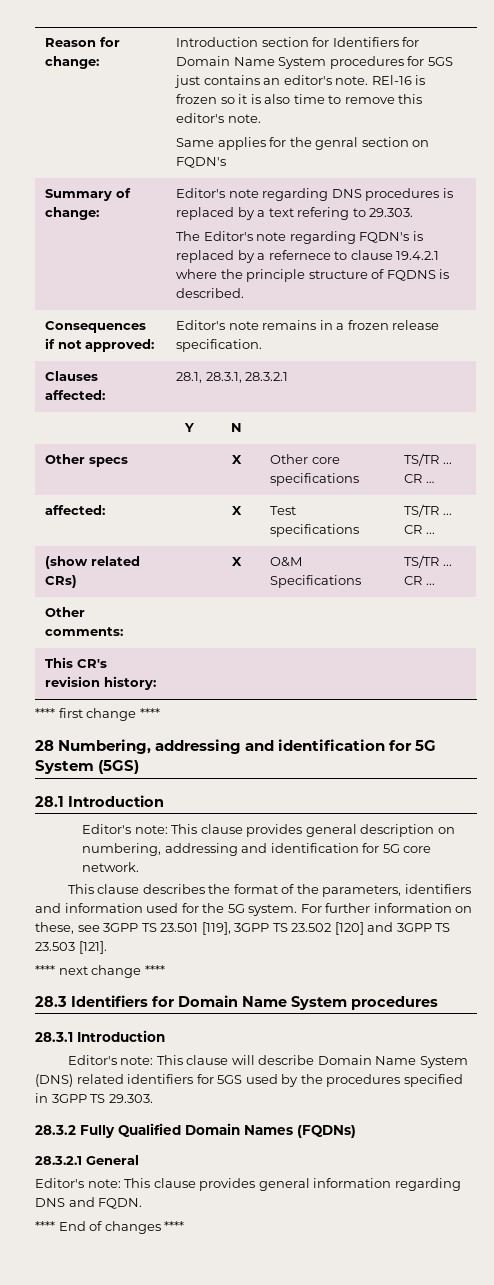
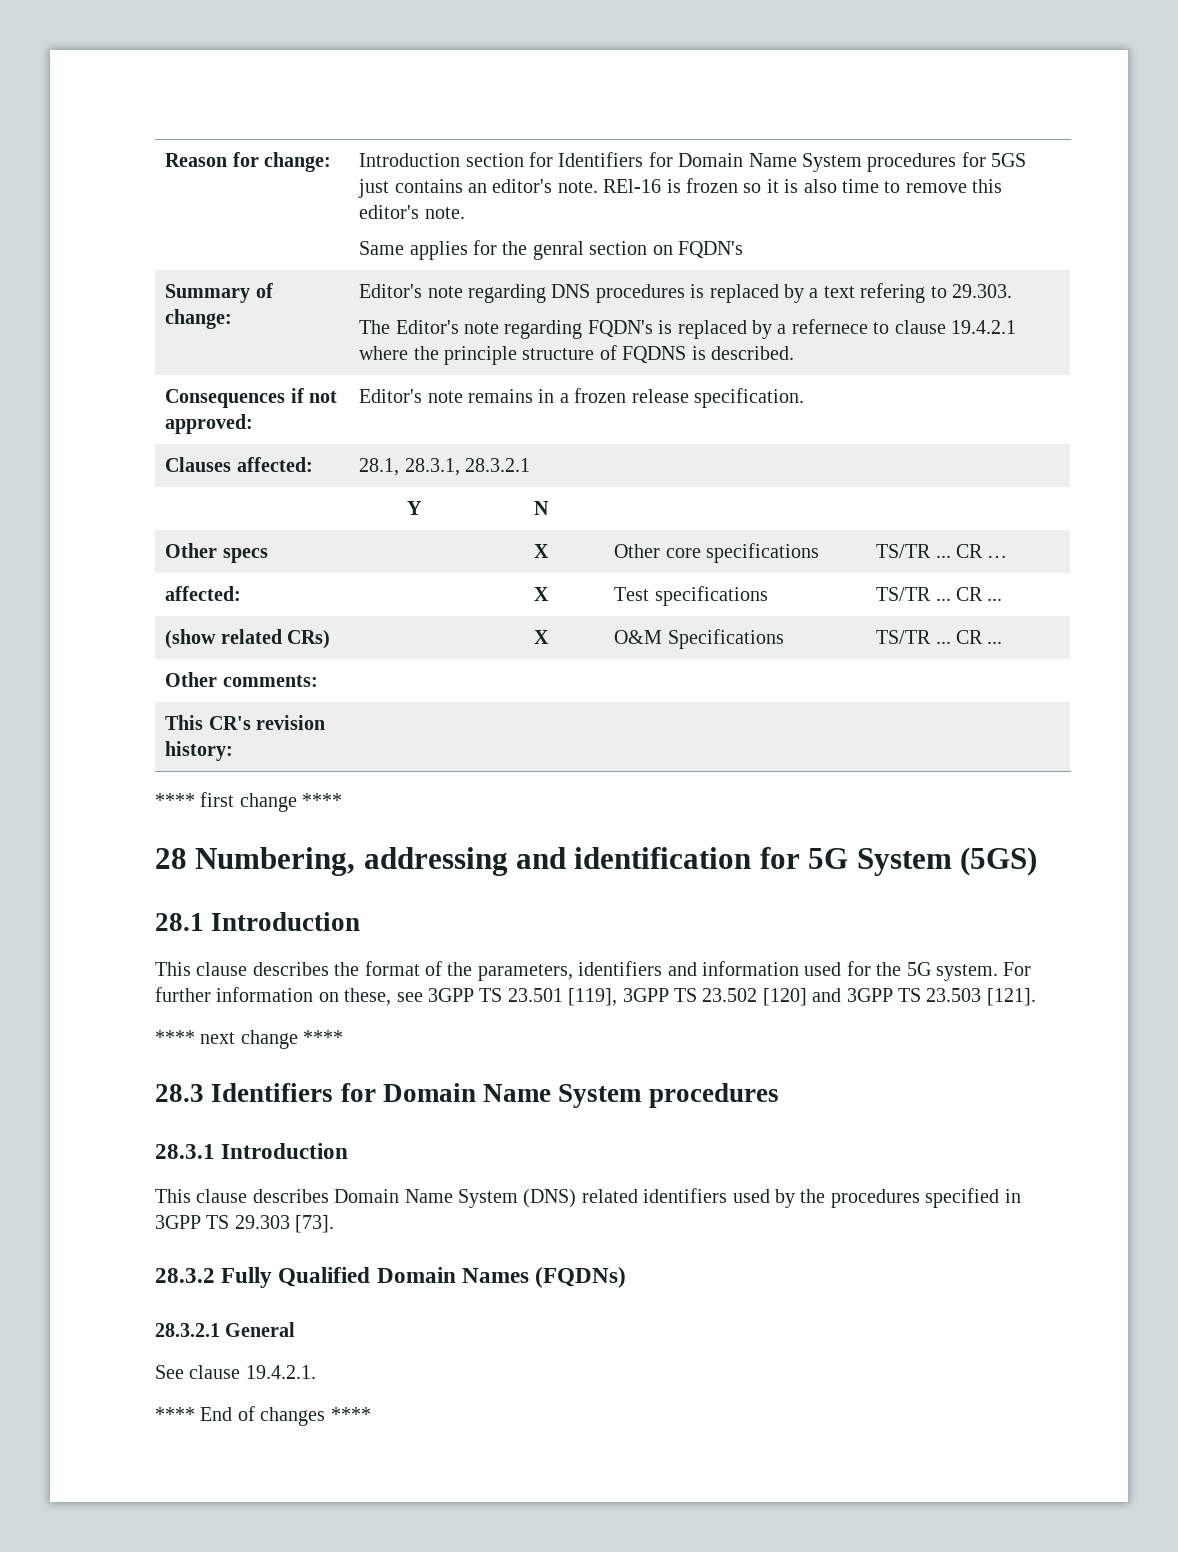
- Editor's note: This clause provides general description on numbering, addressing and identification for 5G core network.
- Editor's note: This clause will describe Domain Name System (DNS) related identifiers for 5GS used by the procedures specified in 3GPP TS 29.303.
+ This clause describes Domain Name System (DNS) related identifiers used by the procedures specified in 3GPP TS 29.303 [73].
- Editor's note: This clause provides general information regarding DNS and FQDN.
+ See clause 19.4.2.1.

